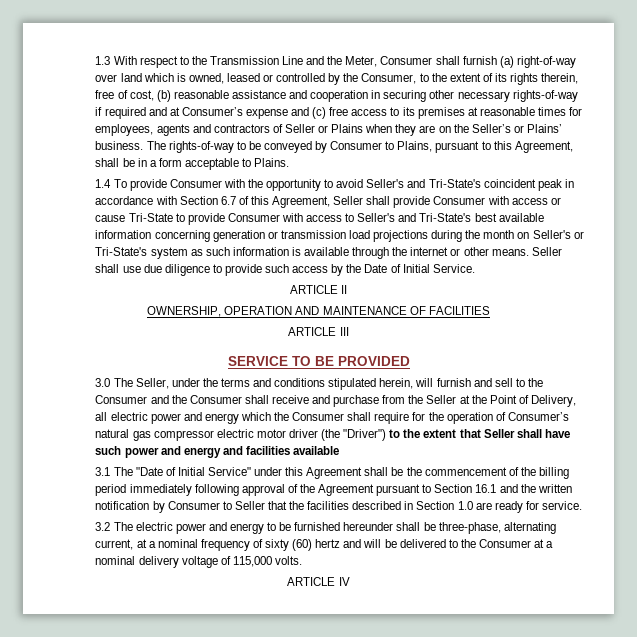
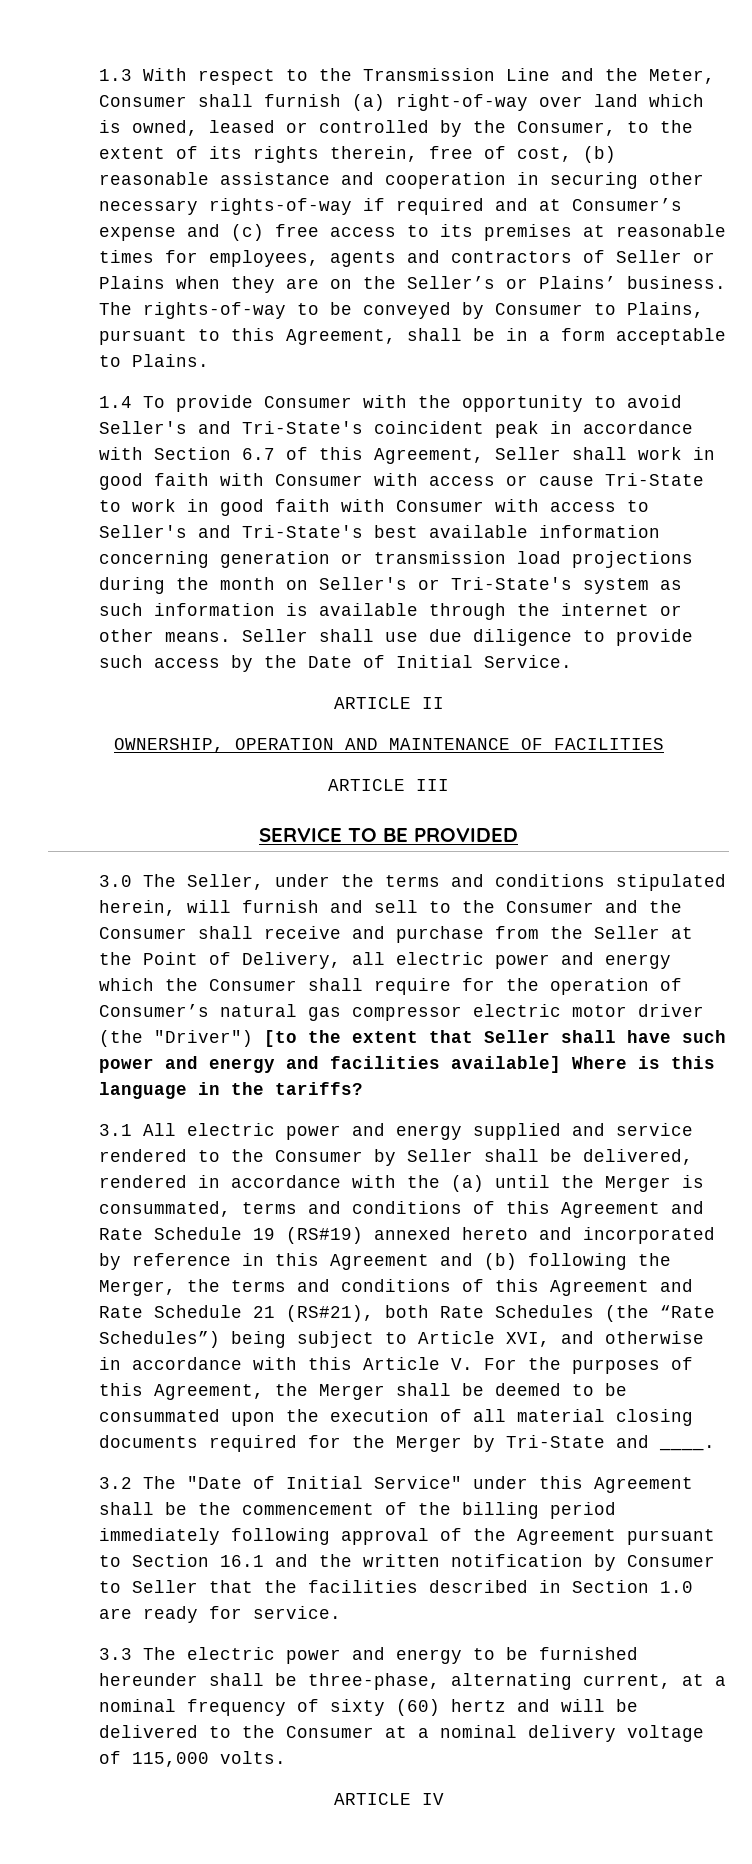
- 1.4 To provide Consumer with the opportunity to avoid Seller's and Tri-State's coincident peak in accordance with Section 6.7 of this Agreement, Seller shall provide Consumer with access or cause Tri-State to provide Consumer with access to Seller's and Tri-State's best available information concerning generation or transmission load projections during the month on Seller's or Tri-State's system as such information is available through the internet or other means.
+ 1.4 To provide Consumer with the opportunity to avoid Seller's and Tri-State's coincident peak in accordance with Section 6.7 of this Agreement, Seller shall work in good faith with Consumer with access or cause Tri-State to work in good faith with Consumer with access to Seller's and Tri-State's best available information concerning generation or transmission load projections during the month on Seller's or Tri-State's system as such information is available through the internet or other means.
- 3.0 The Seller, under the terms and conditions stipulated herein, will furnish and sell to the Consumer and the Consumer shall receive and purchase from the Seller at the Point of Delivery, all electric power and energy which the Consumer shall require for the operation of Consumer’s natural gas compressor electric motor driver (the "Driver") to the extent that Seller shall have such power and energy and facilities available
- 3.1 The "Date of Initial Service" under this Agreement shall be the commencement of the billing period immediately following approval of the Agreement pursuant to Section 16.1 and the written notification by Consumer to Seller that the facilities described in Section 1.0 are ready for service.
+ 3.0 The Seller, under the terms and conditions stipulated herein, will furnish and sell to the Consumer and the Consumer shall receive and purchase from the Seller at the Point of Delivery, all electric power and energy which the Consumer shall require for the operation of Consumer’s natural gas compressor electric motor driver (the "Driver") [to the extent that Seller shall have such power and energy and facilities available] Where is this language in the tariffs?
+ 3.1 All electric power and energy supplied and service rendered to the Consumer by Seller shall be delivered, rendered in accordance with the (a) until the Merger is consummated, terms and conditions of this Agreement and Rate Schedule 19 (RS#19) annexed hereto and incorporated by reference in this Agreement and (b) following the Merger, the terms and conditions of this Agreement and Rate Schedule 21 (RS#21), both Rate Schedules (the “Rate Schedules”) being subject to Article XVI, and otherwise in accordance with this Article V. For the purposes of this Agreement, the Merger shall be deemed to be consummated upon the execution of all material closing documents required for the Merger by Tri-State and ____.
+ 3.2 The "Date of Initial Service" under this Agreement shall be the commencement of the billing period immediately following approval of the Agreement pursuant to Section 16.1 and the written notification by Consumer to Seller that the facilities described in Section 1.0 are ready for service.
- 3.2 The electric power and energy to be furnished hereunder shall be three-phase, alternating current, at a nominal frequency of sixty (60) hertz and will be delivered to the Consumer at a nominal delivery voltage of 115,000 volts.
+ 3.3 The electric power and energy to be furnished hereunder shall be three-phase, alternating current, at a nominal frequency of sixty (60) hertz and will be delivered to the Consumer at a nominal delivery voltage of 115,000 volts.

